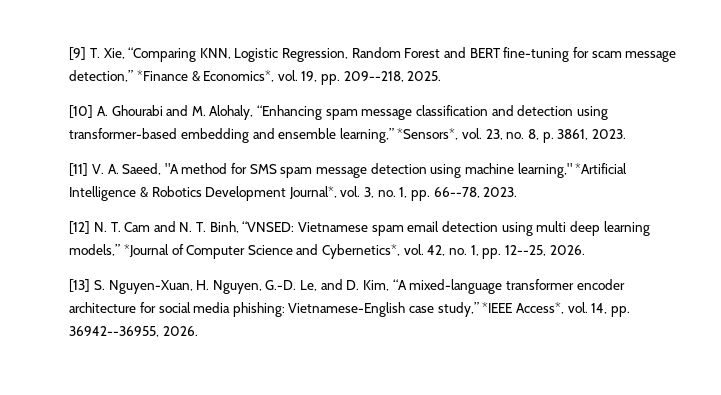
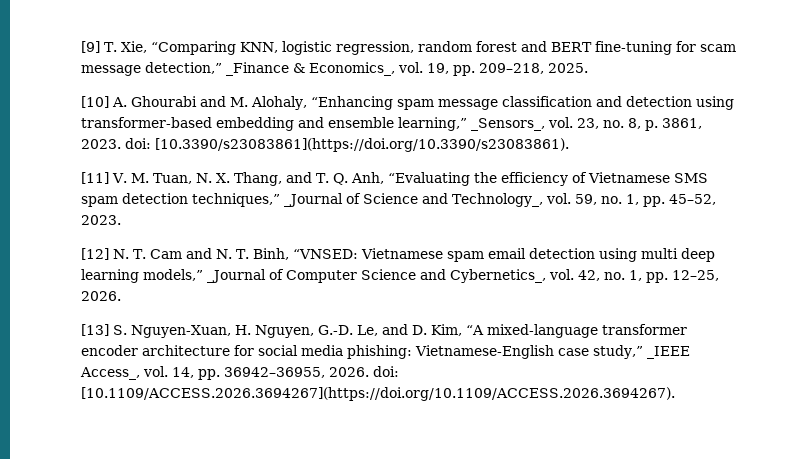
- [9] T. Xie, “Comparing KNN, Logistic Regression, Random Forest and BERT fine-tuning for scam message detection,” *Finance & Economics*, vol. 19, pp. 209--218, 2025.
+ [9] T. Xie, “Comparing KNN, logistic regression, random forest and BERT fine-tuning for scam message detection,” _Finance & Economics_, vol. 19, pp. 209–218, 2025.
- [10] A. Ghourabi and M. Alohaly, “Enhancing spam message classification and detection using transformer-based embedding and ensemble learning,” *Sensors*, vol. 23, no. 8, p. 3861, 2023.
+ [10] A. Ghourabi and M. Alohaly, “Enhancing spam message classification and detection using transformer-based embedding and ensemble learning,” _Sensors_, vol. 23, no. 8, p. 3861, 2023. doi: [10.3390/s23083861](https://doi.org/10.3390/s23083861).
- [11] V. A. Saeed, "A method for SMS spam message detection using machine learning," *Artificial Intelligence & Robotics Development Journal*, vol. 3, no. 1, pp. 66--78, 2023.
+ [11] V. M. Tuan, N. X. Thang, and T. Q. Anh, “Evaluating the efficiency of Vietnamese SMS spam detection techniques,” _Journal of Science and Technology_, vol. 59, no. 1, pp. 45–52, 2023.
- [12] N. T. Cam and N. T. Binh, “VNSED: Vietnamese spam email detection using multi deep learning models,” *Journal of Computer Science and Cybernetics*, vol. 42, no. 1, pp. 12--25, 2026.
+ [12] N. T. Cam and N. T. Binh, “VNSED: Vietnamese spam email detection using multi deep learning models,” _Journal of Computer Science and Cybernetics_, vol. 42, no. 1, pp. 12–25, 2026.
- [13] S. Nguyen-Xuan, H. Nguyen, G.-D. Le, and D. Kim, “A mixed-language transformer encoder architecture for social media phishing: Vietnamese-English case study,” *IEEE Access*, vol. 14, pp. 36942--36955, 2026.
+ [13] S. Nguyen-Xuan, H. Nguyen, G.-D. Le, and D. Kim, “A mixed-language transformer encoder architecture for social media phishing: Vietnamese-English case study,” _IEEE Access_, vol. 14, pp. 36942–36955, 2026. doi: [10.1109/ACCESS.2026.3694267](https://doi.org/10.1109/ACCESS.2026.3694267).

